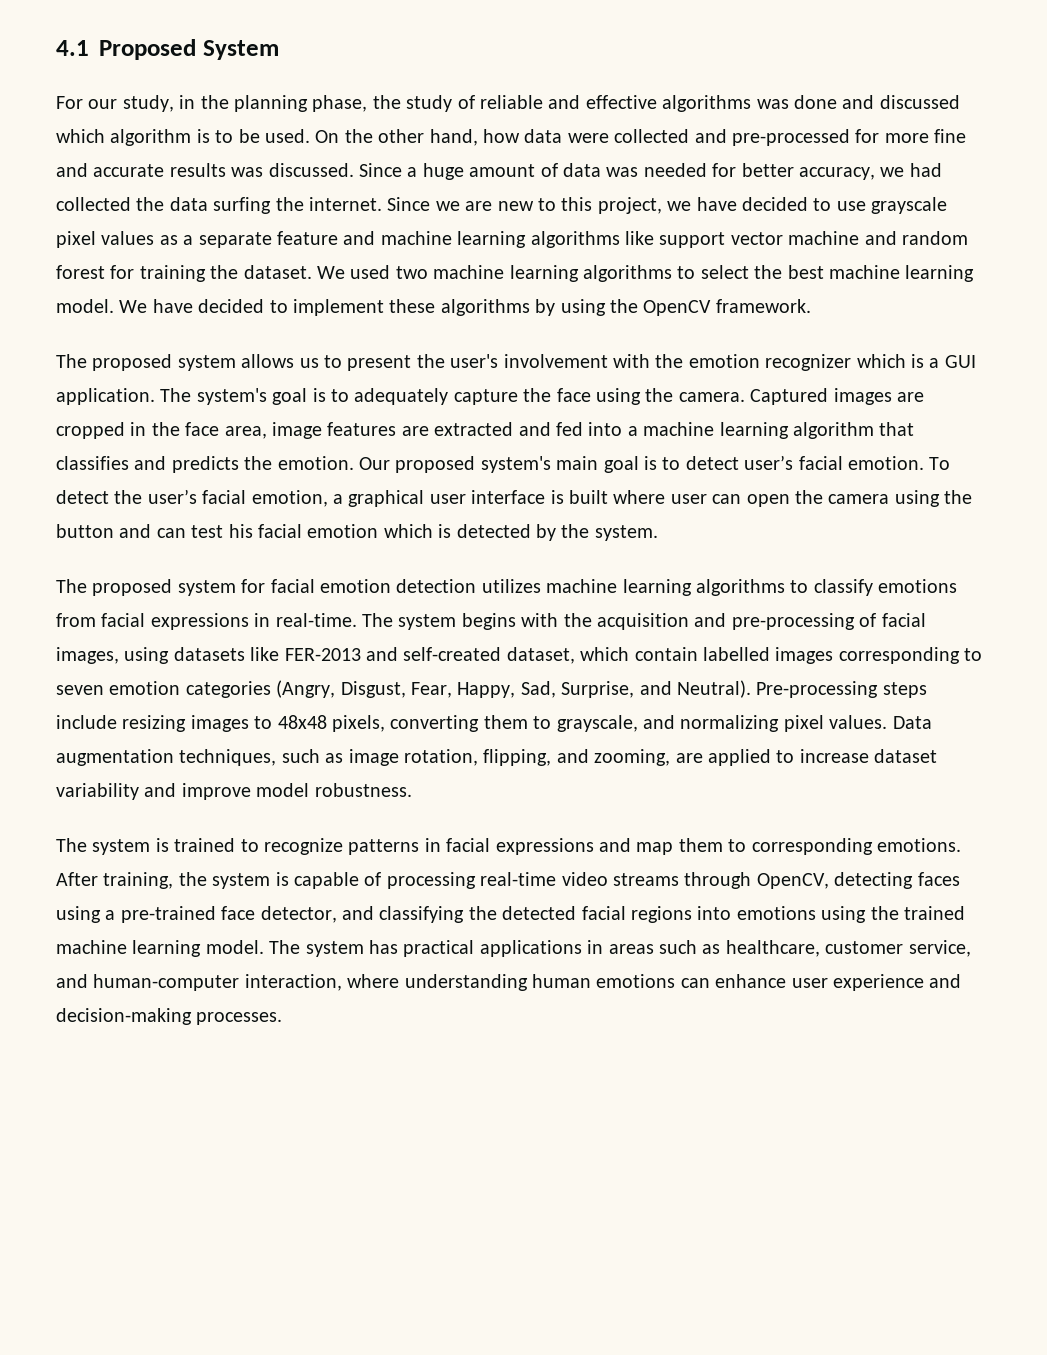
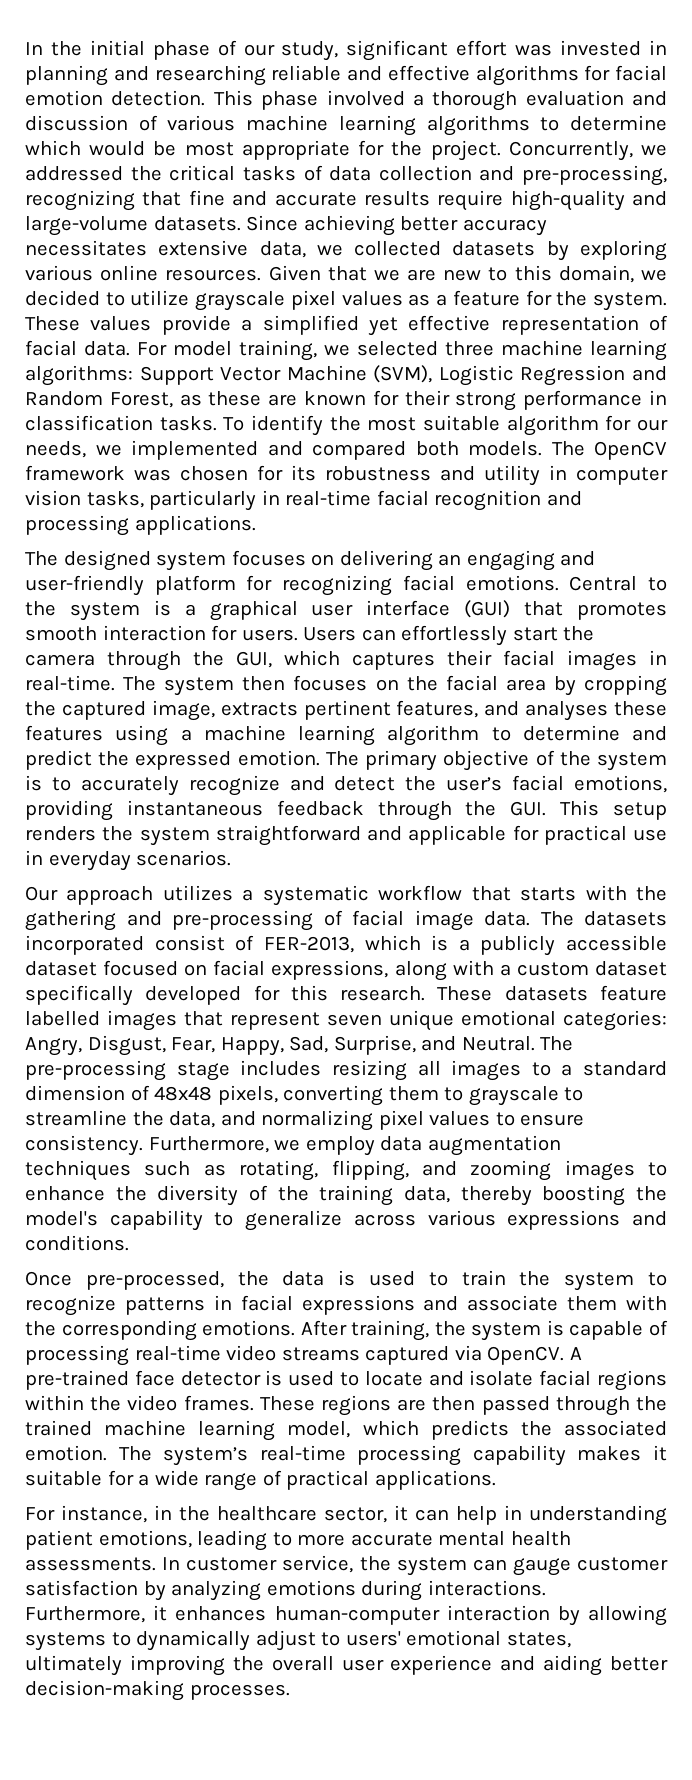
- 4.1 Proposed System
- For our study, in the planning phase, the study of reliable and effective algorithms was done and discussed which algorithm is to be used. On the other hand, how data were collected and pre-processed for more fine and accurate results was discussed. Since a huge amount of data was needed for better accuracy, we had collected the data surfing the internet. Since we are new to this project, we have decided to use grayscale pixel values as a separate feature and machine learning algorithms like support vector machine and random forest for training the dataset. We used two machine learning algorithms to select the best machine learning model. We have decided to implement these algorithms by using the OpenCV framework.
- The proposed system allows us to present the user's involvement with the emotion recognizer which is a GUI application. The system's goal is to adequately capture the face using the camera. Captured images are cropped in the face area, image features are extracted and fed into a machine learning algorithm that classifies and predicts the emotion. Our proposed system's main goal is to detect user’s facial emotion. To detect the user’s facial emotion, a graphical user interface is built where user can open the camera using the button and can test his facial emotion which is detected by the system.
- The proposed system for facial emotion detection utilizes machine learning algorithms to classify emotions from facial expressions in real-time. The system begins with the acquisition and pre-processing of facial images, using datasets like FER-2013 and self-created dataset, which contain labelled images corresponding to seven emotion categories (Angry, Disgust, Fear, Happy, Sad, Surprise, and Neutral). Pre-processing steps include resizing images to 48x48 pixels, converting them to grayscale, and normalizing pixel values. Data augmentation techniques, such as image rotation, flipping, and zooming, are applied to increase dataset variability and improve model robustness.
- The system is trained to recognize patterns in facial expressions and map them to corresponding emotions.
+ In the initial phase of our study, significant effort was invested in planning and researching reliable and effective algorithms for facial emotion detection. This phase involved a thorough evaluation and discussion of various machine learning algorithms to determine which would be most appropriate for the project. Concurrently, we addressed the critical tasks of data collection and pre-processing, recognizing that fine and accurate results require high-quality and large-volume datasets. Since achieving better accuracy necessitates extensive data, we collected datasets by exploring various online resources. Given that we are new to this domain, we decided to utilize grayscale pixel values as a feature for the system. These values provide a simplified yet effective representation of facial data. For model training, we selected three machine learning algorithms: Support Vector Machine (SVM), Logistic Regression and Random Forest, as these are known for their strong performance in classification tasks. To identify the most suitable algorithm for our needs, we implemented and compared both models. The OpenCV framework was chosen for its robustness and utility in computer vision tasks, particularly in real-time facial recognition and processing applications.
+ The designed system focuses on delivering an engaging and user-friendly platform for recognizing facial emotions. Central to the system is a graphical user interface (GUI) that promotes smooth interaction for users. Users can effortlessly start the camera through the GUI, which captures their facial images in real-time. The system then focuses on the facial area by cropping the captured image, extracts pertinent features, and analyses these features using a machine learning algorithm to determine and predict the expressed emotion. The primary objective of the system is to accurately recognize and detect the user’s facial emotions, providing instantaneous feedback through the GUI. This setup renders the system straightforward and applicable for practical use in everyday scenarios.
+ Our approach utilizes a systematic workflow that starts with the gathering and pre-processing of facial image data. The datasets incorporated consist of FER-2013, which is a publicly accessible dataset focused on facial expressions, along with a custom dataset specifically developed for this research. These datasets feature labelled images that represent seven unique emotional categories: Angry, Disgust, Fear, Happy, Sad, Surprise, and Neutral. The pre-processing stage includes resizing all images to a standard dimension of 48x48 pixels, converting them to grayscale to streamline the data, and normalizing pixel values to ensure consistency. Furthermore, we employ data augmentation techniques such as rotating, flipping, and zooming images to enhance the diversity of the training data, thereby boosting the model's capability to generalize across various expressions and conditions.
+ Once pre-processed, the data is used to train the system to recognize patterns in facial expressions and associate them with the corresponding emotions.
- After training, the system is capable of processing real-time video streams through OpenCV, detecting faces using a pre-trained face detector, and classifying the detected facial regions into emotions using the trained machine learning model. The system has practical applications in areas such as healthcare, customer service, and human-computer interaction, where understanding human emotions can enhance user experience and decision-making processes.
+ After training, the system is capable of processing real-time video streams captured via OpenCV. A pre-trained face detector is used to locate and isolate facial regions within the video frames. These regions are then passed through the trained machine learning model, which predicts the associated emotion. The system’s real-time processing capability makes it suitable for a wide range of practical applications.
+ For instance, in the healthcare sector, it can help in understanding patient emotions, leading to more accurate mental health assessments. In customer service, the system can gauge customer satisfaction by analyzing emotions during interactions. Furthermore, it enhances human-computer interaction by allowing systems to dynamically adjust to users' emotional states, ultimately improving the overall user experience and aiding better decision-making processes.

